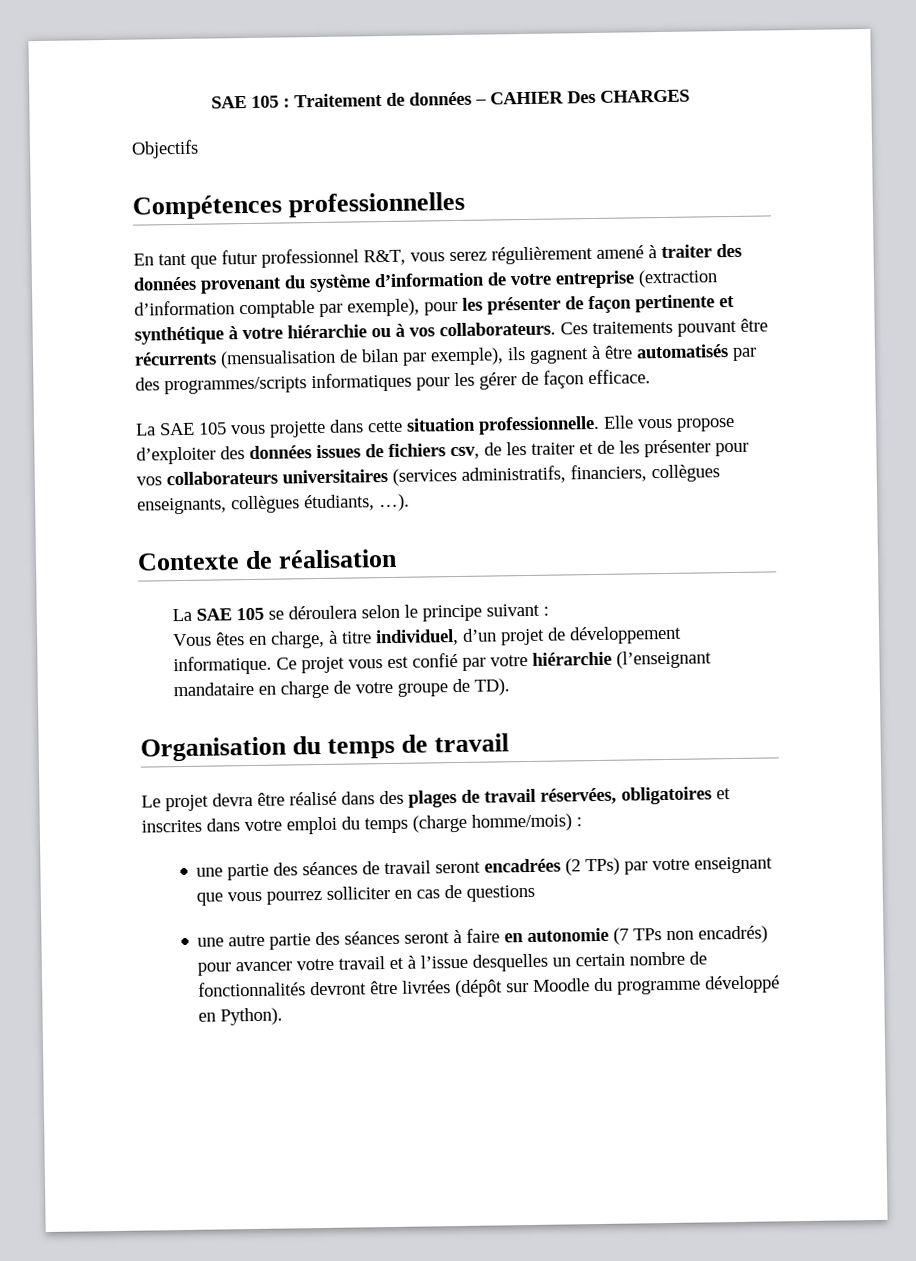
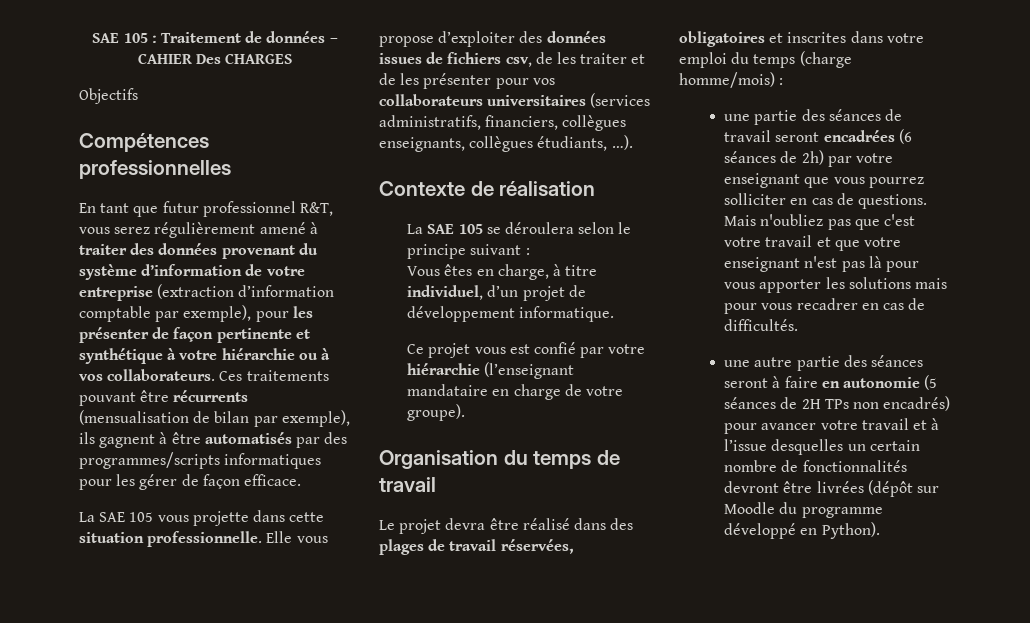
- Vous êtes en charge, à titre individuel, d’un projet de développement informatique. Ce projet vous est confié par votre hiérarchie (l’enseignant mandataire en charge de votre groupe de TD).
+ Vous êtes en charge, à titre individuel, d’un projet de développement informatique.
+ Ce projet vous est confié par votre hiérarchie (l’enseignant mandataire en charge de votre groupe).
- une partie des séances de travail seront encadrées (2 TPs) par votre enseignant que vous pourrez solliciter en cas de questions
+ une partie des séances de travail seront encadrées (6 séances de 2h) par votre enseignant que vous pourrez solliciter en cas de questions. Mais n'oubliez pas que c'est votre travail et que votre enseignant n'est pas là pour vous apporter les solutions mais pour vous recadrer en cas de difficultés.
- une autre partie des séances seront à faire en autonomie (7 TPs non encadrés) pour avancer votre travail et à l’issue desquelles un certain nombre de fonctionnalités devront être livrées (dépôt sur Moodle du programme développé en Python).
+ une autre partie des séances seront à faire en autonomie (5 séances de 2H TPs non encadrés) pour avancer votre travail et à l’issue desquelles un certain nombre de fonctionnalités devront être livrées (dépôt sur Moodle du programme développé en Python).

